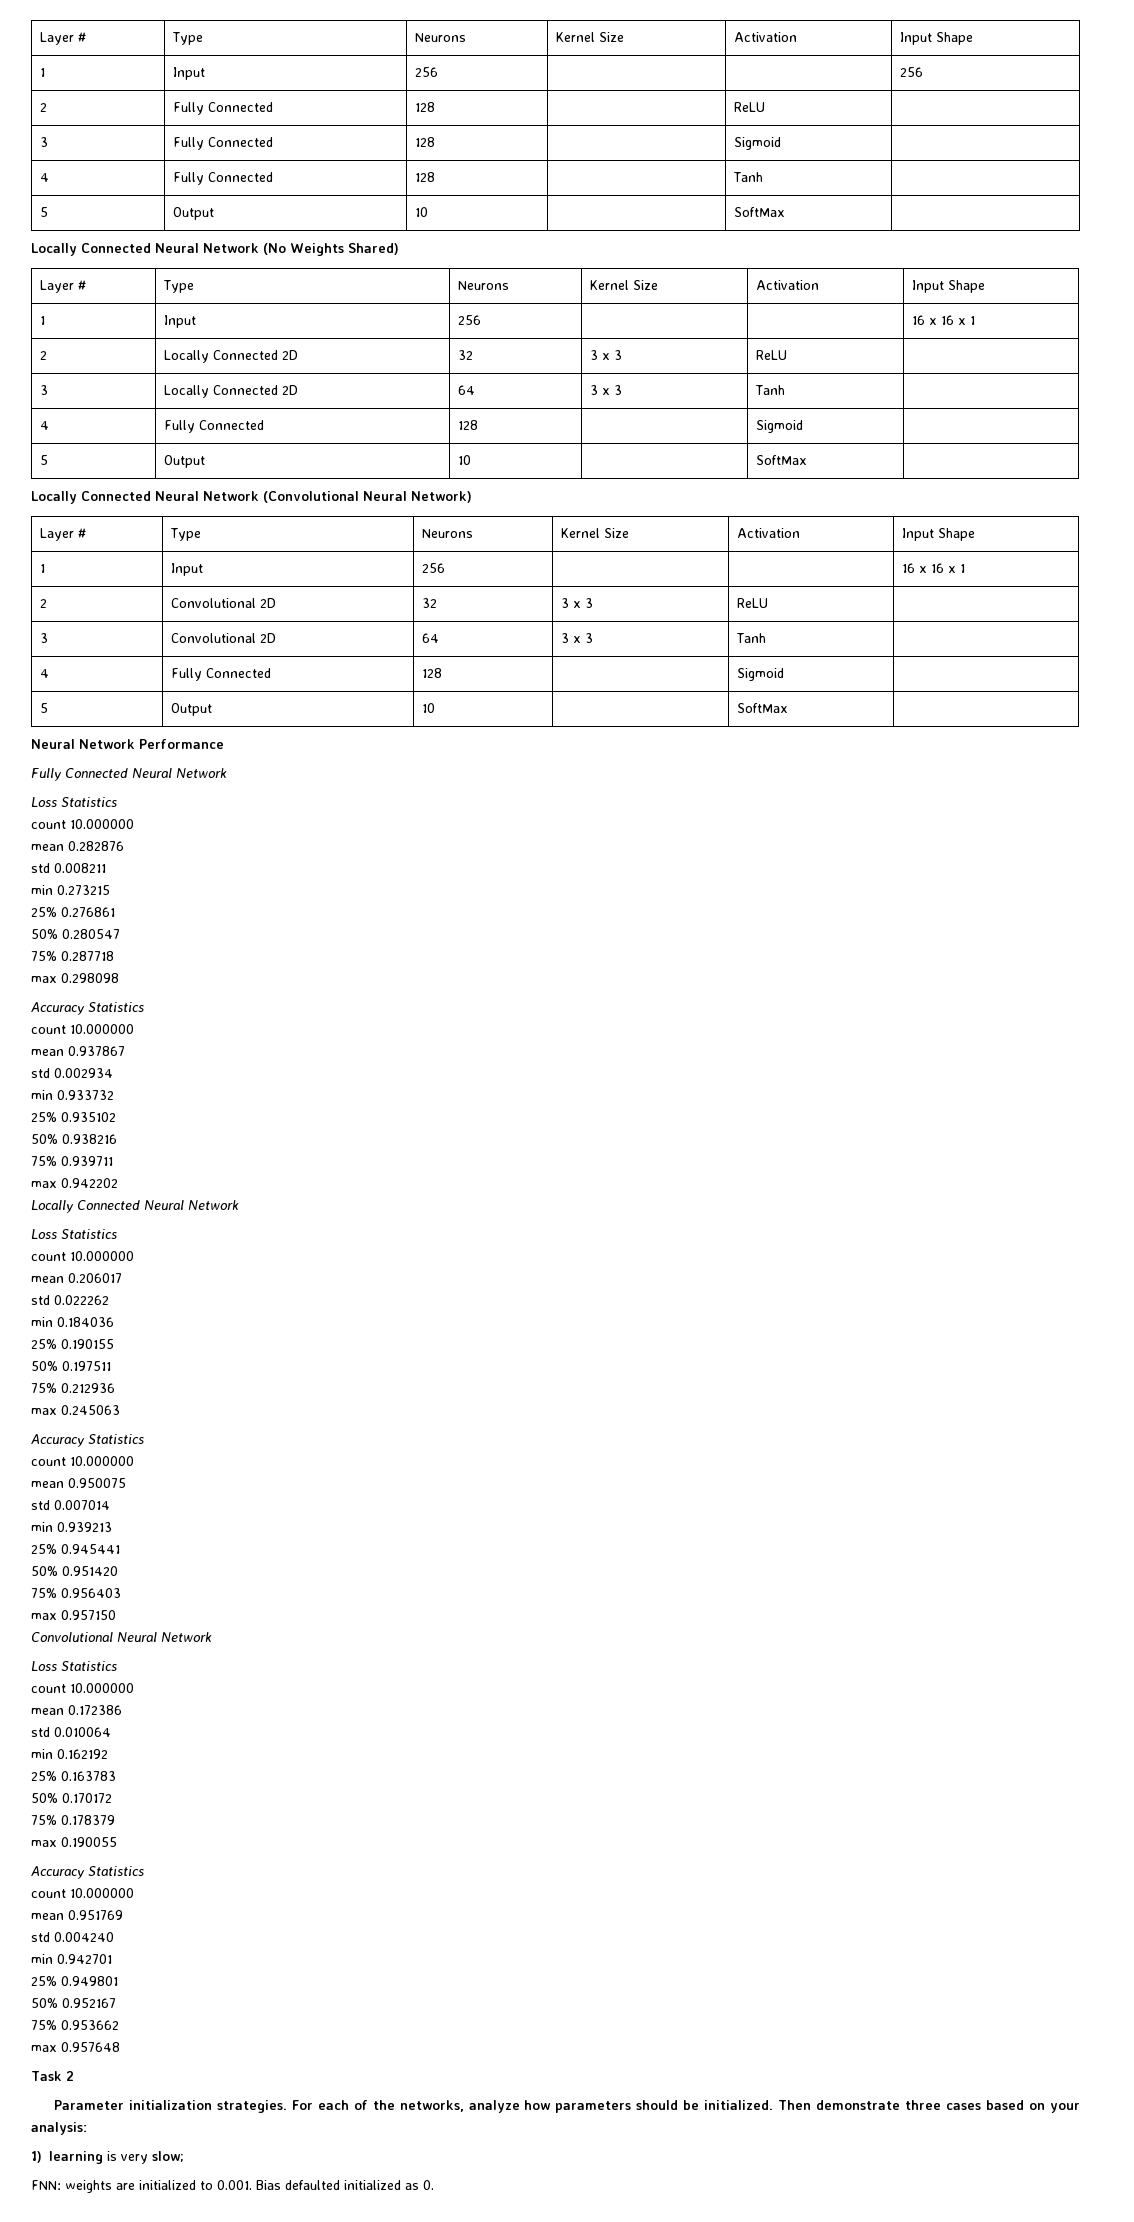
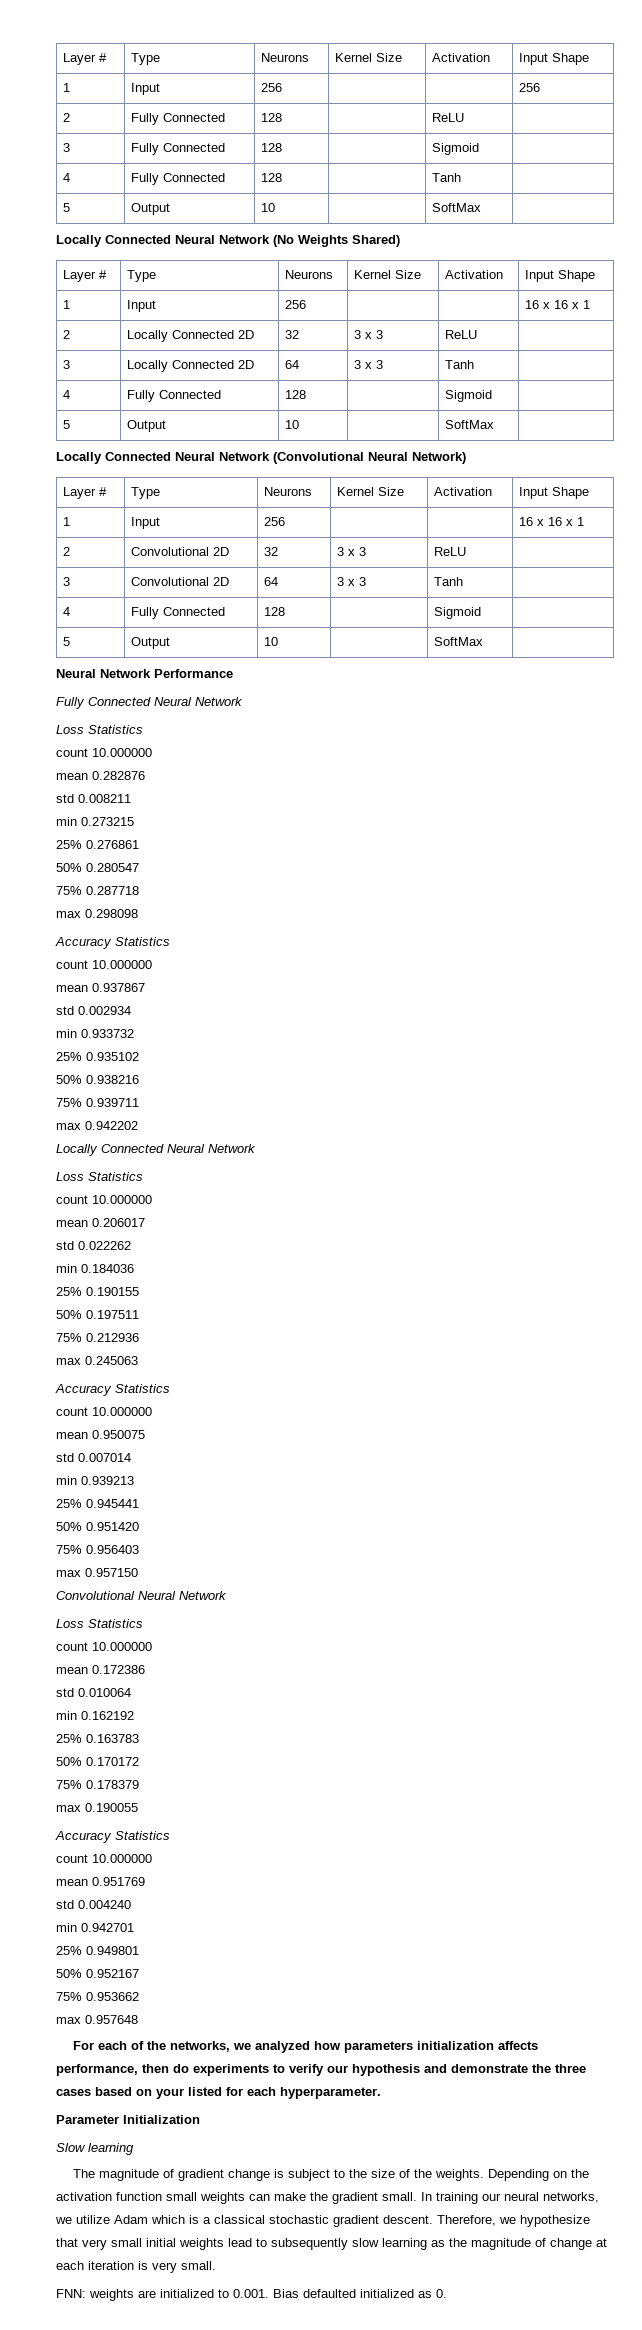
- Task 2
- Parameter initialization strategies. For each of the networks, analyze how parameters should be initialized. Then demonstrate three cases based on your analysis:
- 1) learning is very slow;
+ For each of the networks, we analyzed how parameters initialization affects performance, then do experiments to verify our hypothesis and demonstrate the three cases based on your listed for each hyperparameter.
+ Parameter Initialization
+ Slow learning
+ The magnitude of gradient change is subject to the size of the weights. Depending on the activation function small weights can make the gradient small. In training our neural networks, we utilize Adam which is a classical stochastic gradient descent. Therefore, we hypothesize that very small initial weights lead to subsequently slow learning as the magnitude of change at each iteration is very small.

